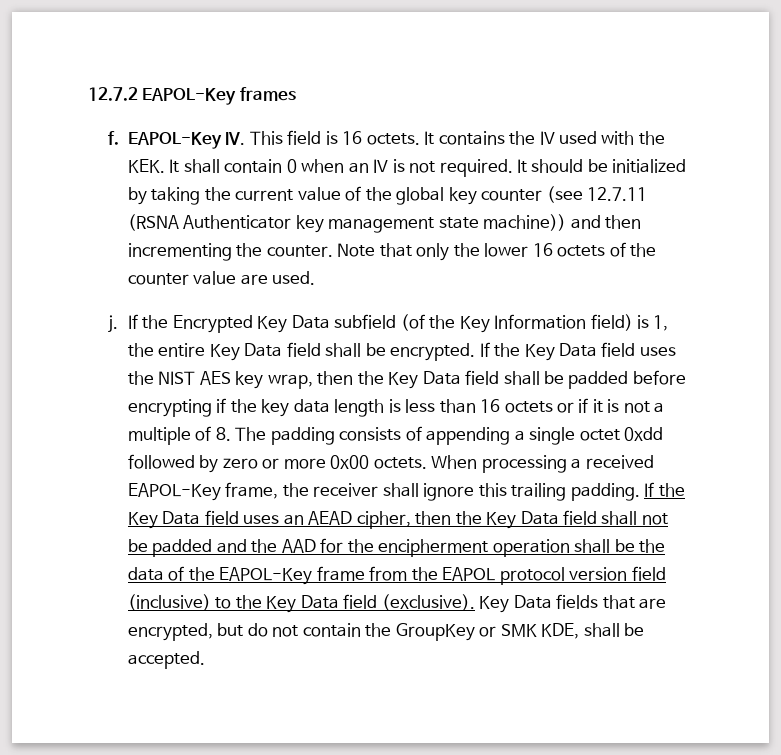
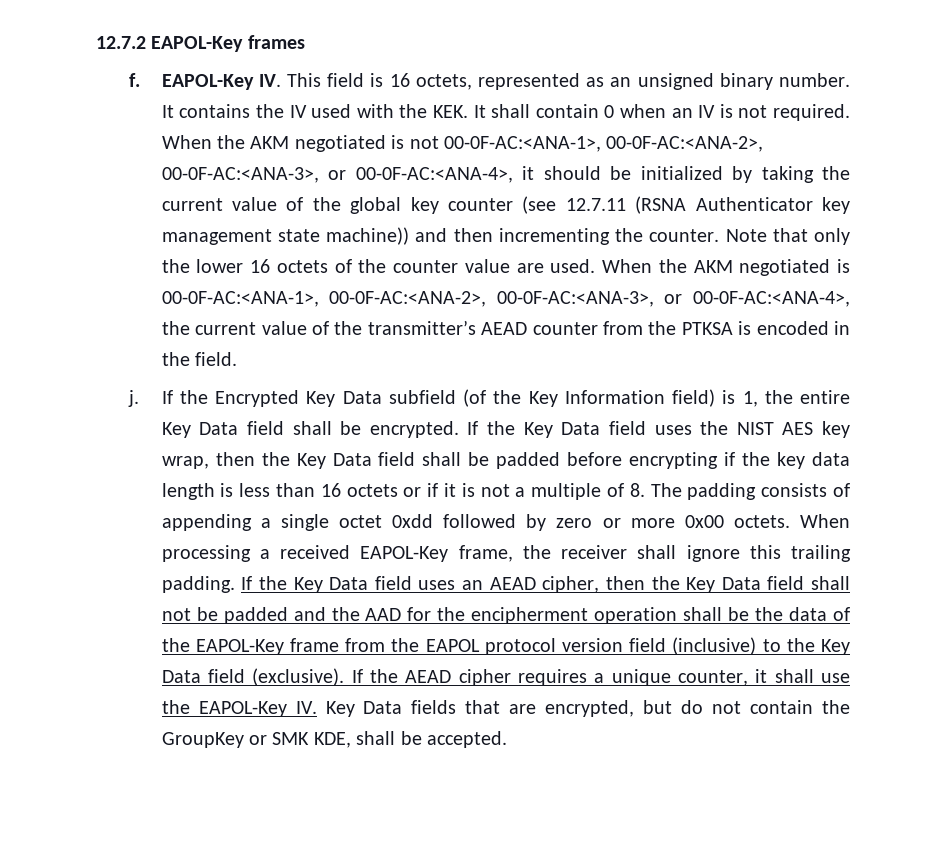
- EAPOL-Key IV. This field is 16 octets.
+ EAPOL-Key IV. This field is 16 octets, represented as an unsigned binary number.
- It should be initialized by taking the current value of the global key counter (see 12.7.11 (RSNA Authenticator key management state machine)) and then incrementing the counter.
+ When the AKM negotiated is not 00-0F-AC:<ANA-1>, 00-0F-AC:<ANA-2>, 00-0F-AC:<ANA-3>, or 00-0F-AC:<ANA-4>, it should be initialized by taking the current value of the global key counter (see 12.7.11 (RSNA Authenticator key management state machine)) and then incrementing the counter.
+ When the AKM negotiated is 00-0F-AC:<ANA-1>, 00-0F-AC:<ANA-2>, 00-0F-AC:<ANA-3>, or 00-0F-AC:<ANA-4>, the current value of the transmitter’s AEAD counter from the PTKSA is encoded in the field.
- Key Data fields that are encrypted, but do not contain the GroupKey or SMK KDE, shall be accepted.
+ If the AEAD cipher requires a unique counter, it shall use the EAPOL-Key IV. Key Data fields that are encrypted, but do not contain the GroupKey or SMK KDE, shall be accepted.

